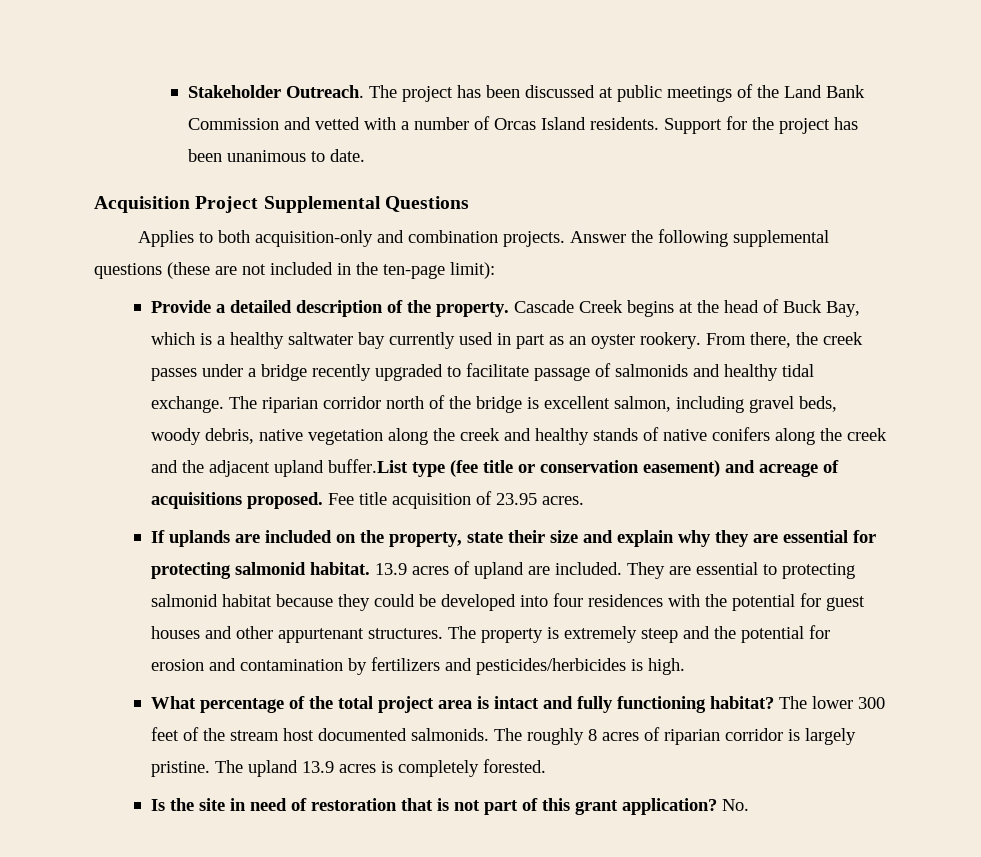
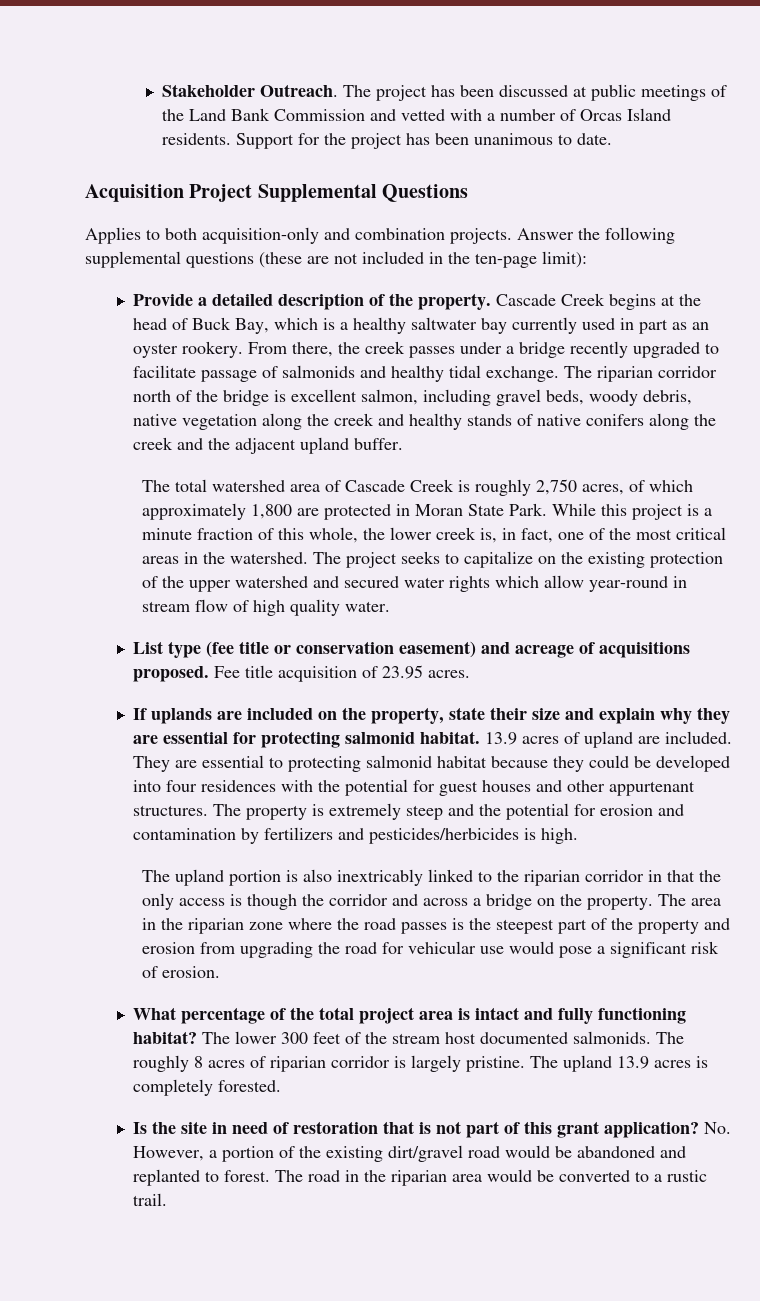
- The riparian corridor north of the bridge is excellent salmon, including gravel beds, woody debris, native vegetation along the creek and healthy stands of native conifers along the creek and the adjacent upland buffer.List type (fee title or conservation easement) and acreage of acquisitions proposed.
+ The riparian corridor north of the bridge is excellent salmon, including gravel beds, woody debris, native vegetation along the creek and healthy stands of native conifers along the creek and the adjacent upland buffer.
+ The total watershed area of Cascade Creek is roughly 2,750 acres, of which approximately 1,800 are protected in Moran State Park. While this project is a minute fraction of this whole, the lower creek is, in fact, one of the most critical areas in the watershed. The project seeks to capitalize on the existing protection of the upper watershed and secured water rights which allow year-round in stream flow of high quality water.
+ List type (fee title or conservation easement) and acreage of acquisitions proposed.
+ The upland portion is also inextricably linked to the riparian corridor in that the only access is though the corridor and across a bridge on the property. The area in the riparian zone where the road passes is the steepest part of the property and erosion from upgrading the road for vehicular use would pose a significant risk of erosion.
- No.
+ No. However, a portion of the existing dirt/gravel road would be abandoned and replanted to forest. The road in the riparian area would be converted to a rustic trail.

